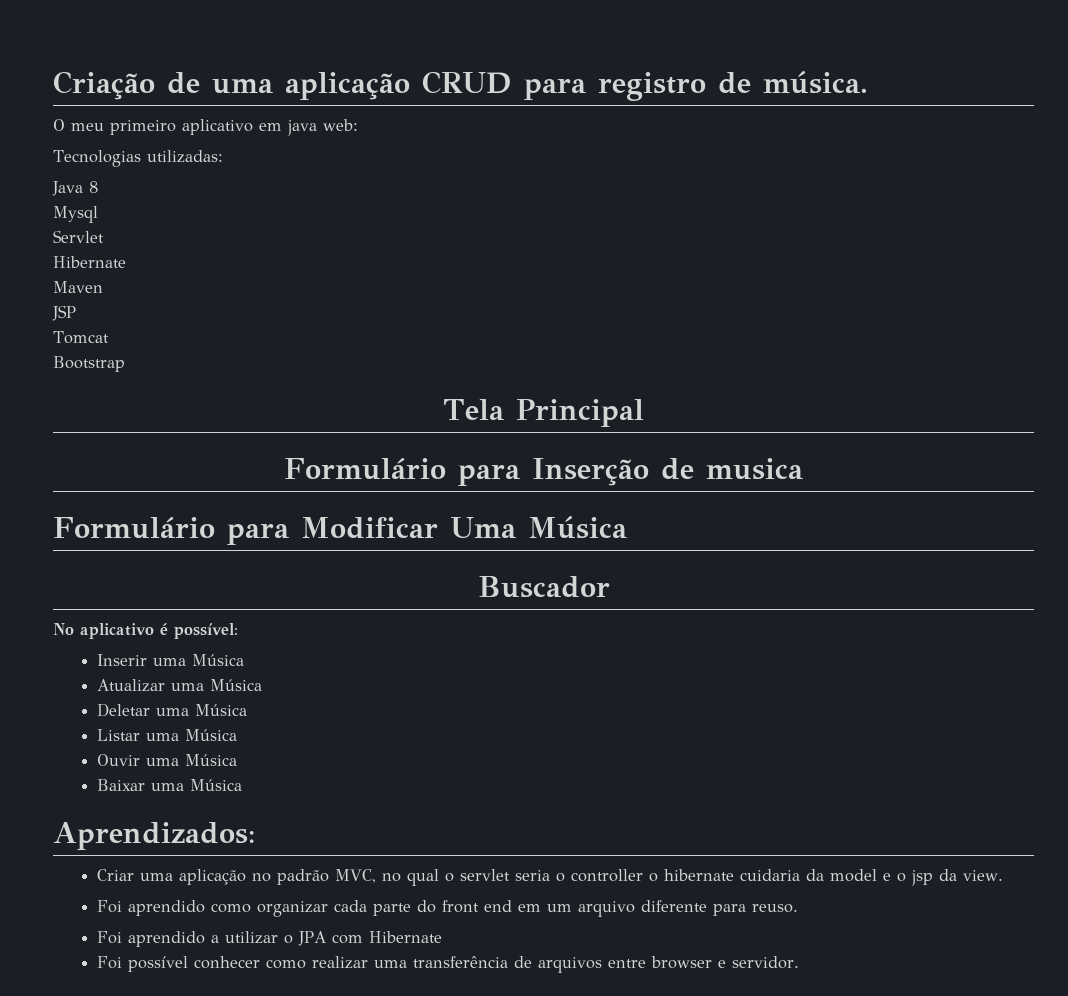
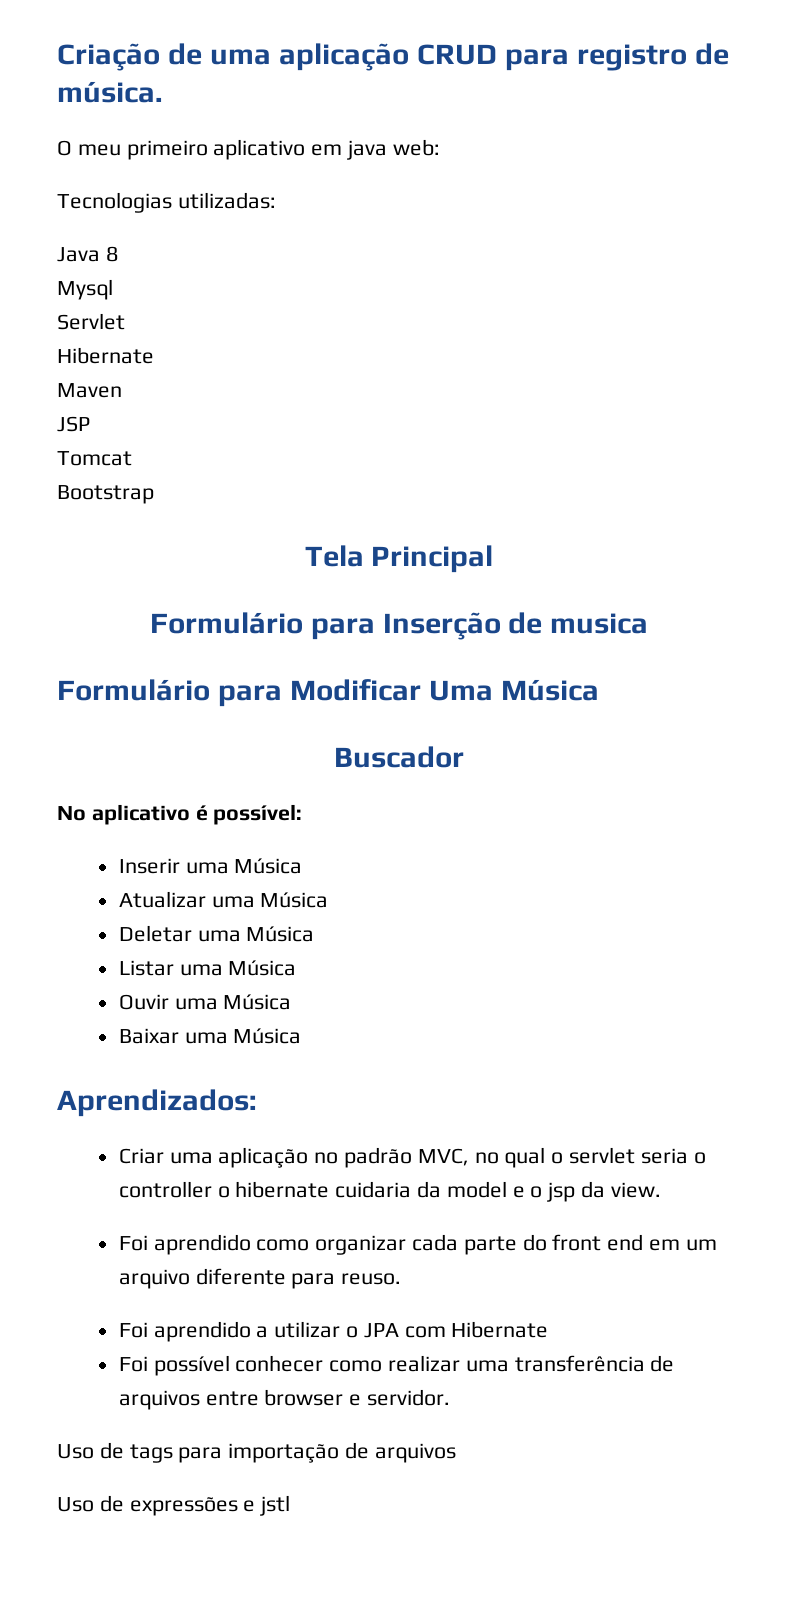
+ Uso de tags para importação de arquivos
+ Uso de expressões e jstl

